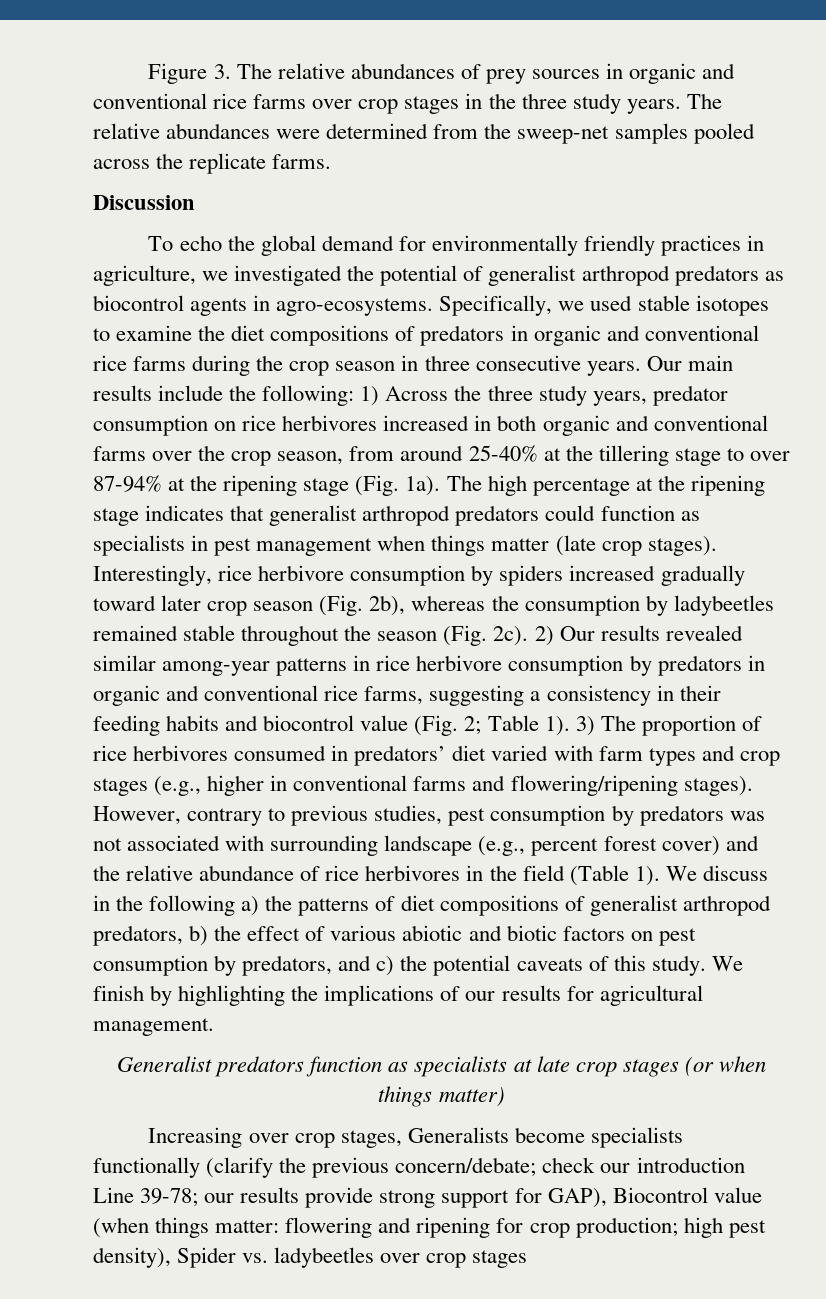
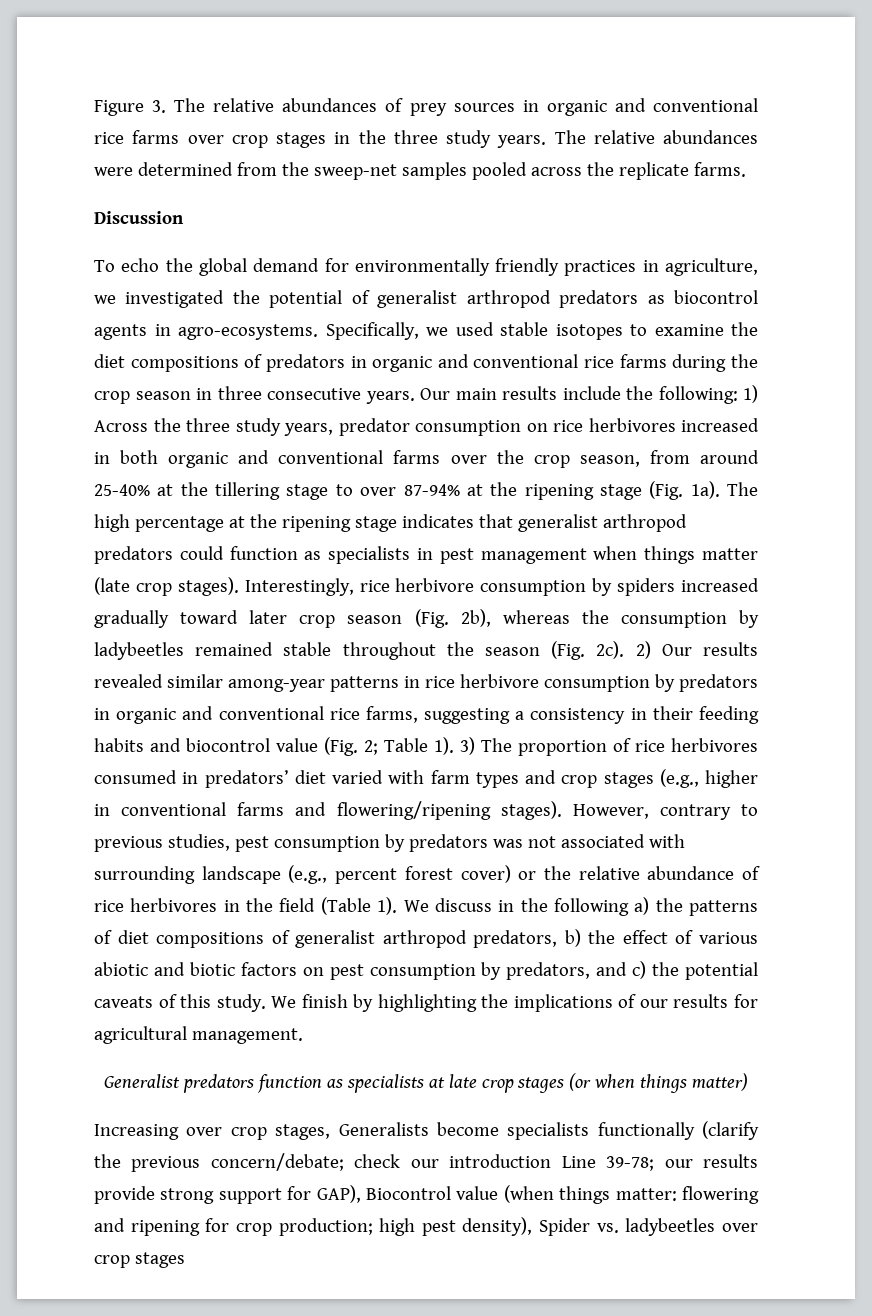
- However, contrary to previous studies, pest consumption by predators was not associated with surrounding landscape (e.g., percent forest cover) and the relative abundance of rice herbivores in the field (Table 1).
+ However, contrary to previous studies, pest consumption by predators was not associated with surrounding landscape (e.g., percent forest cover) or the relative abundance of rice herbivores in the field (Table 1).

